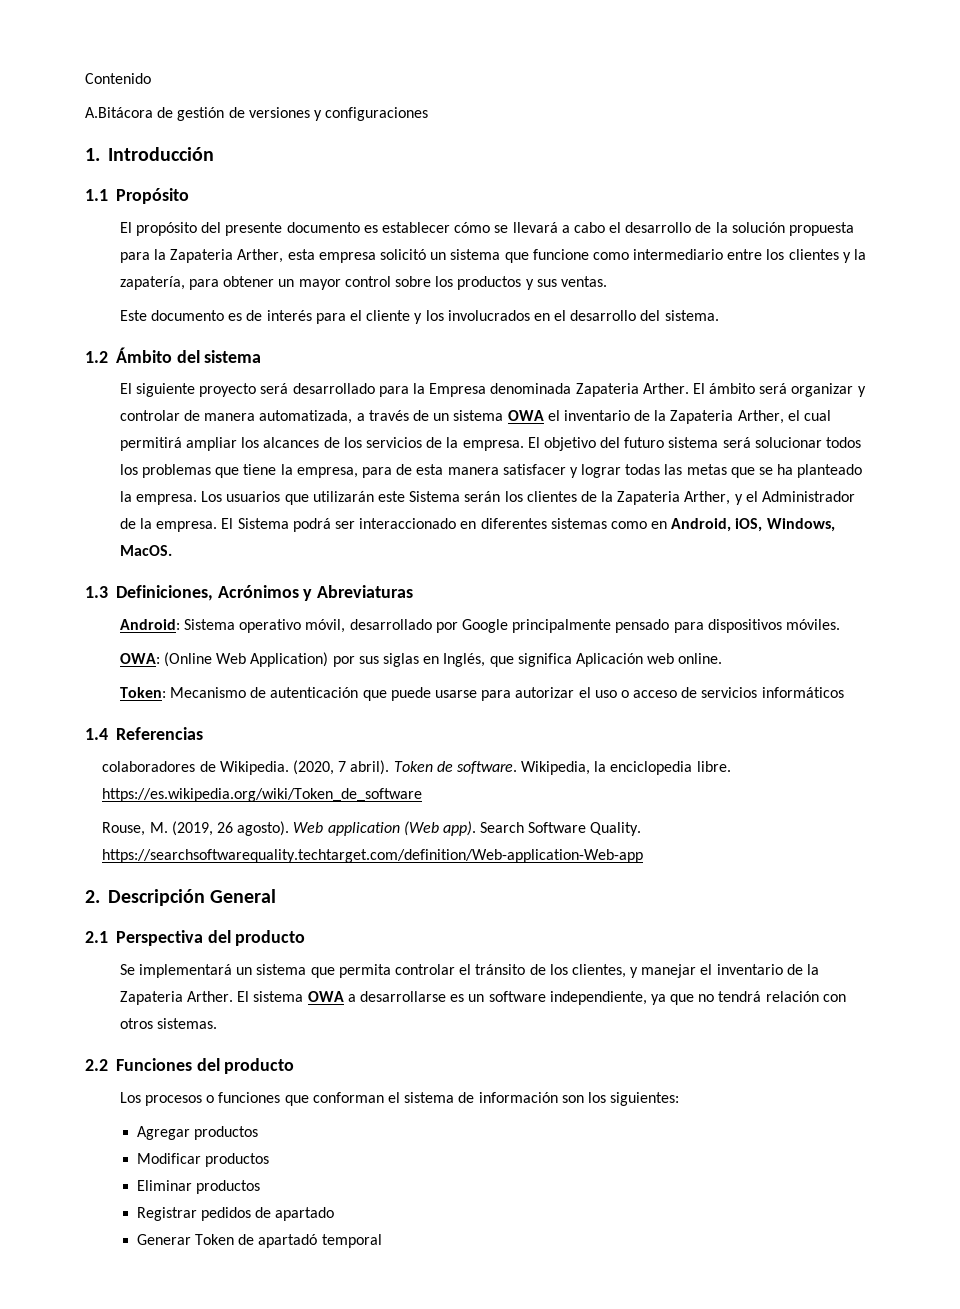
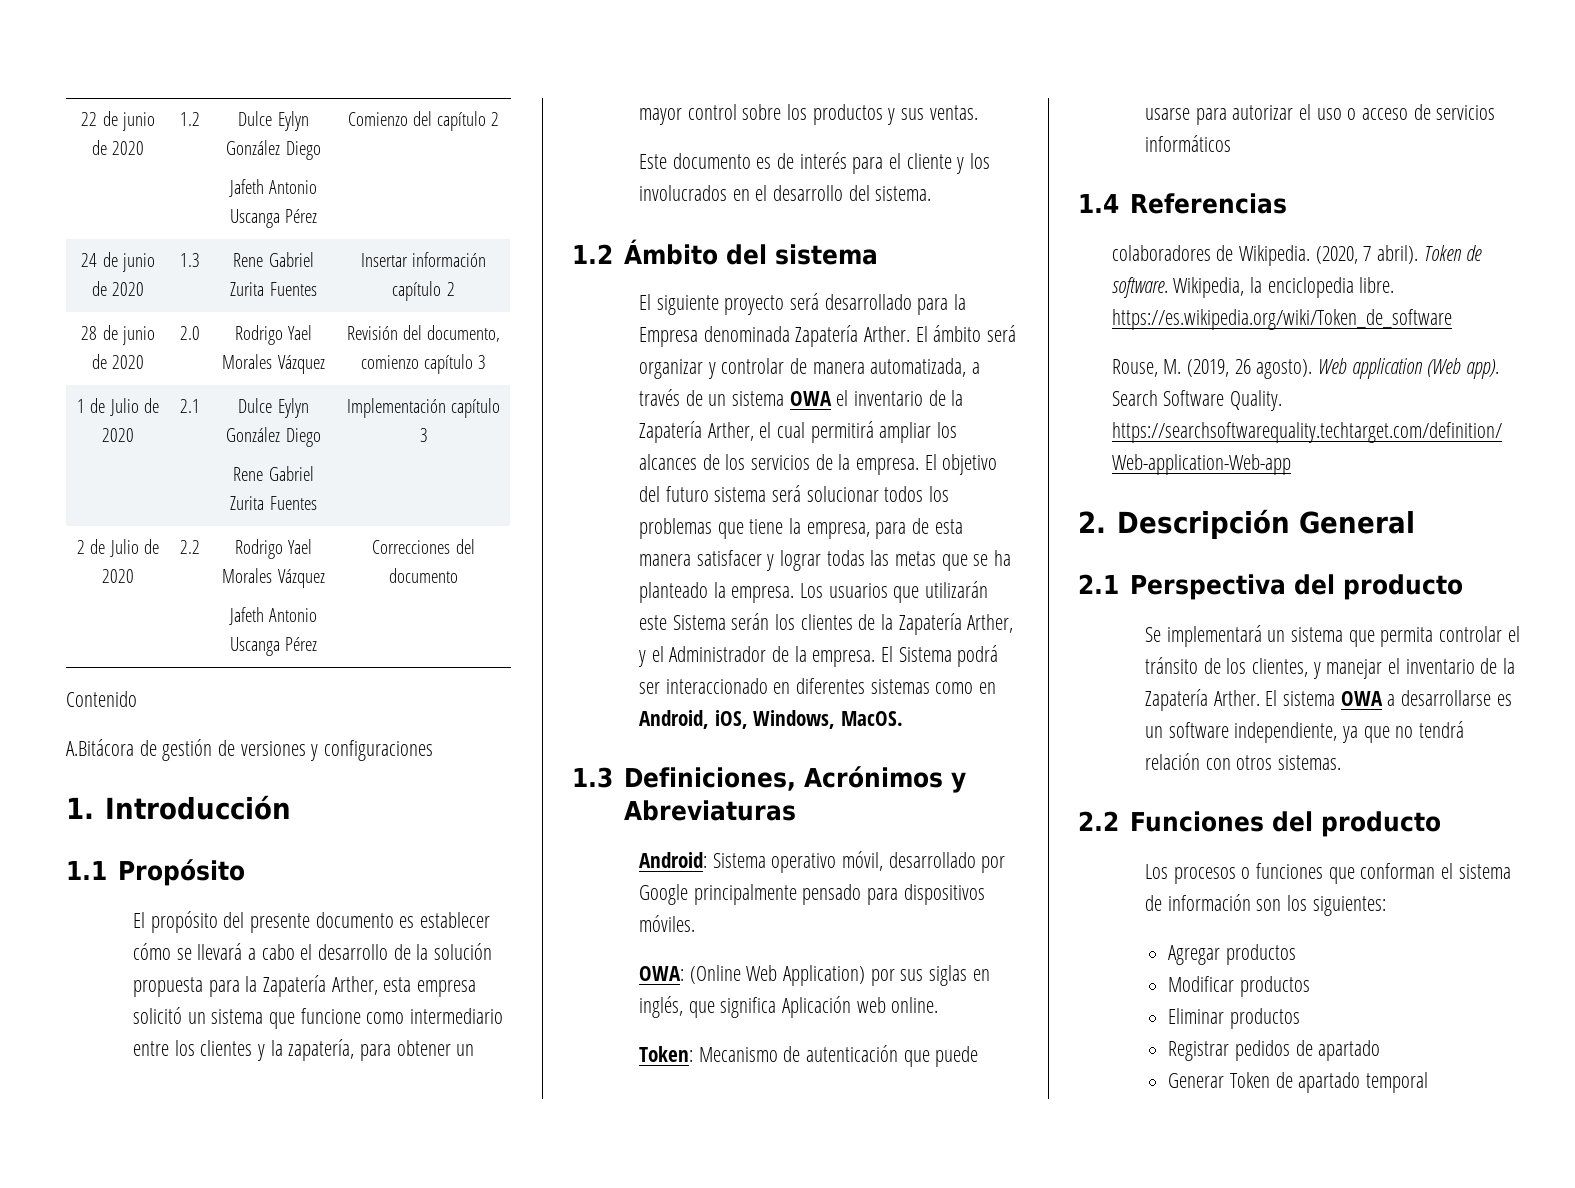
+ 22 de junio de 2020 | 1.2 | Dulce Eylyn González Diego
+ Jafeth Antonio Uscanga Pérez | Comienzo del capítulo 2
+ 24 de junio de 2020 | 1.3 | Rene Gabriel Zurita Fuentes | Insertar información capítulo 2
+ 28 de junio de 2020 | 2.0 | Rodrigo Yael Morales Vázquez | Revisión del documento, comienzo capítulo 3
+ 1 de Julio de 2020 | 2.1 | Dulce Eylyn González Diego
+ Rene Gabriel Zurita Fuentes | Implementación capítulo 3
+ 2 de Julio de 2020 | 2.2 | Rodrigo Yael Morales Vázquez
+ Jafeth Antonio Uscanga Pérez | Correcciones del documento
- El propósito del presente documento es establecer cómo se llevará a cabo el desarrollo de la solución propuesta para la Zapateria Arther, esta empresa solicitó un sistema que funcione como intermediario entre los clientes y la zapatería, para obtener un mayor control sobre los productos y sus ventas.
+ El propósito del presente documento es establecer cómo se llevará a cabo el desarrollo de la solución propuesta para la Zapatería Arther, esta empresa solicitó un sistema que funcione como intermediario entre los clientes y la zapatería, para obtener un mayor control sobre los productos y sus ventas.
- El siguiente proyecto será desarrollado para la Empresa denominada Zapateria Arther.
+ El siguiente proyecto será desarrollado para la Empresa denominada Zapatería Arther.
- El ámbito será organizar y controlar de manera automatizada, a través de un sistema OWA el inventario de la Zapateria Arther, el cual permitirá ampliar los alcances de los servicios de la empresa.
+ El ámbito será organizar y controlar de manera automatizada, a través de un sistema OWA el inventario de la Zapatería Arther, el cual permitirá ampliar los alcances de los servicios de la empresa.
- Los usuarios que utilizarán este Sistema serán los clientes de la Zapateria Arther, y el Administrador de la empresa.
+ Los usuarios que utilizarán este Sistema serán los clientes de la Zapatería Arther, y el Administrador de la empresa.
- OWA: (Online Web Application) por sus siglas en Inglés, que significa Aplicación web online.
+ OWA: (Online Web Application) por sus siglas en inglés, que significa Aplicación web online.
- Se implementará un sistema que permita controlar el tránsito de los clientes, y manejar el inventario de la Zapateria Arther.
+ Se implementará un sistema que permita controlar el tránsito de los clientes, y manejar el inventario de la Zapatería Arther.
- Generar Token de apartadó temporal
+ Generar Token de apartado temporal

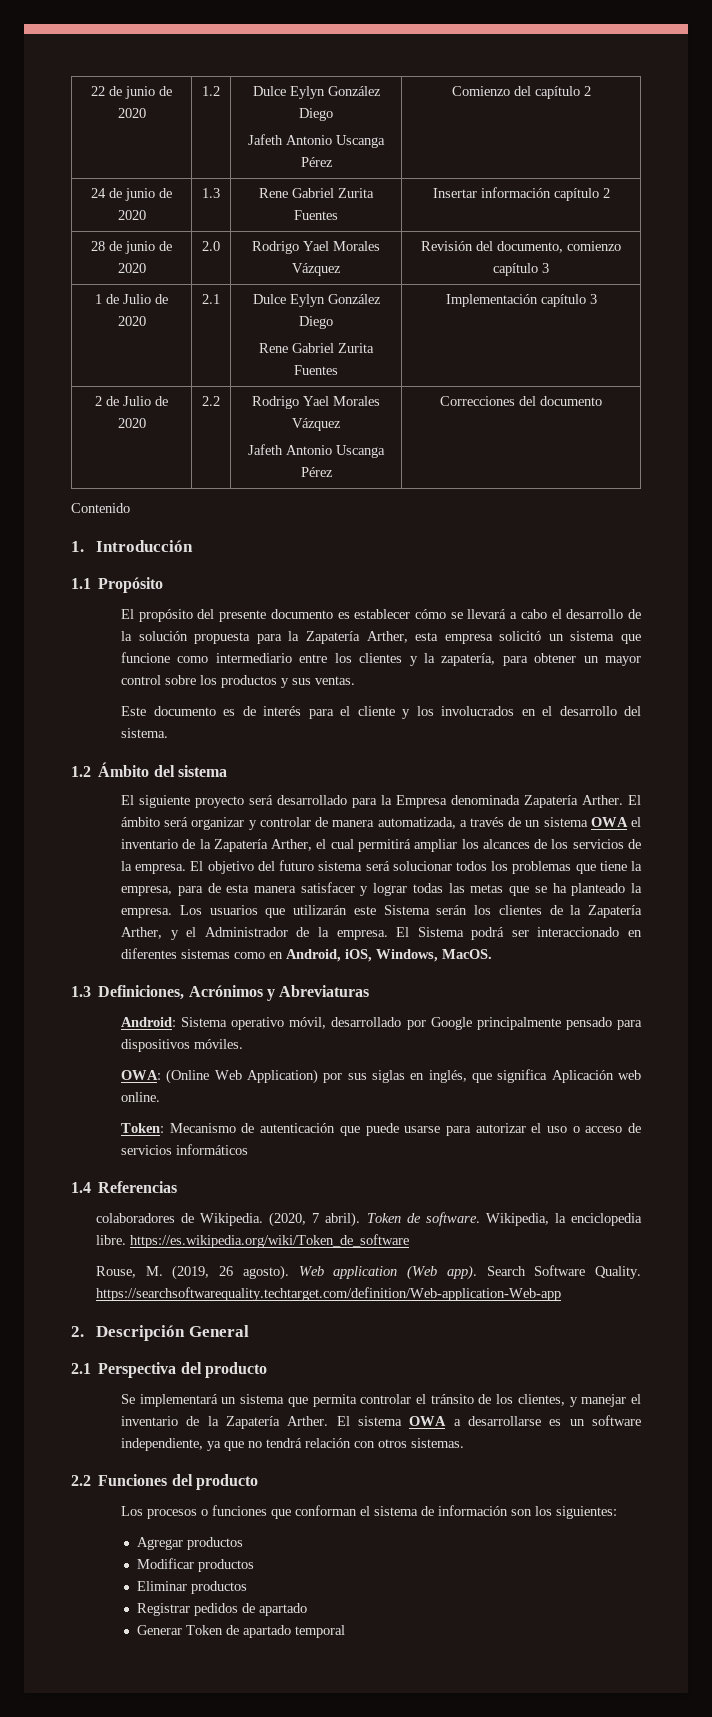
- A.Bitácora de gestión de versiones y configuraciones

